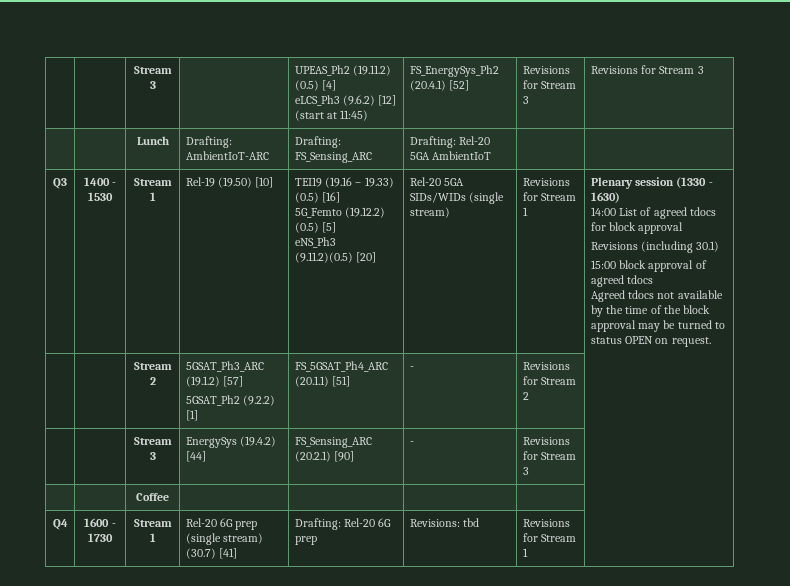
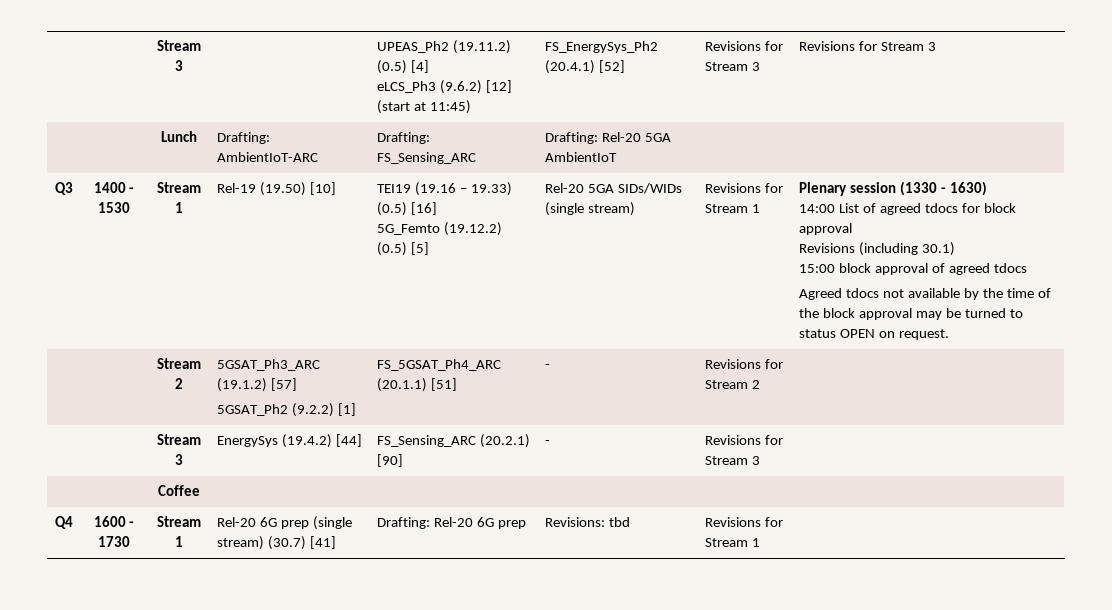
- eNS_Ph3 (9.11.2)(0.5) [20]

